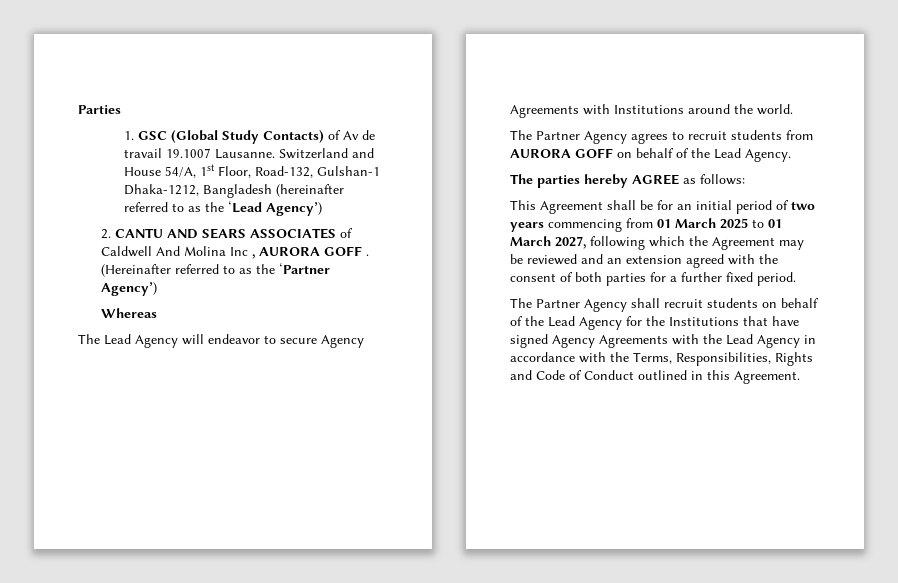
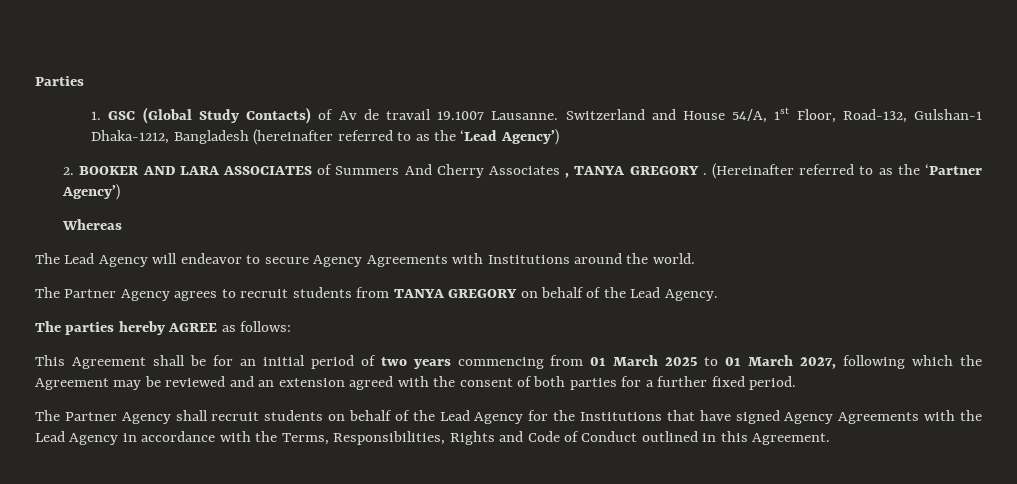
- 2. CANTU AND SEARS ASSOCIATES of Caldwell And Molina Inc , AURORA GOFF .
+ 2. BOOKER AND LARA ASSOCIATES of Summers And Cherry Associates , TANYA GREGORY .
- The Partner Agency agrees to recruit students from AURORA GOFF on behalf of the Lead Agency.
+ The Partner Agency agrees to recruit students from TANYA GREGORY on behalf of the Lead Agency.

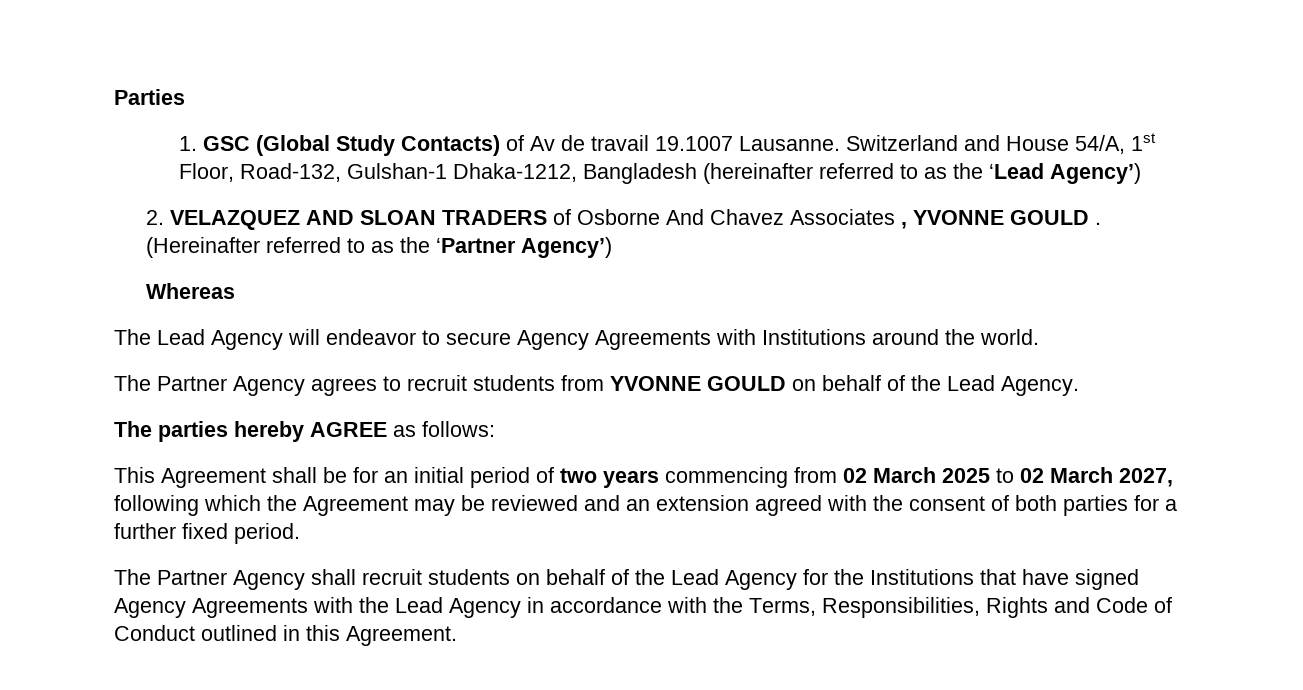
- 2. BOOKER AND LARA ASSOCIATES of Summers And Cherry Associates , TANYA GREGORY .
+ 2. VELAZQUEZ AND SLOAN TRADERS of Osborne And Chavez Associates , YVONNE GOULD .
- The Partner Agency agrees to recruit students from TANYA GREGORY on behalf of the Lead Agency.
+ The Partner Agency agrees to recruit students from YVONNE GOULD on behalf of the Lead Agency.
- This Agreement shall be for an initial period of two years commencing from 01 March 2025 to 01 March 2027, following which the Agreement may be reviewed and an extension agreed with the consent of both parties for a further fixed period.
+ This Agreement shall be for an initial period of two years commencing from 02 March 2025 to 02 March 2027, following which the Agreement may be reviewed and an extension agreed with the consent of both parties for a further fixed period.

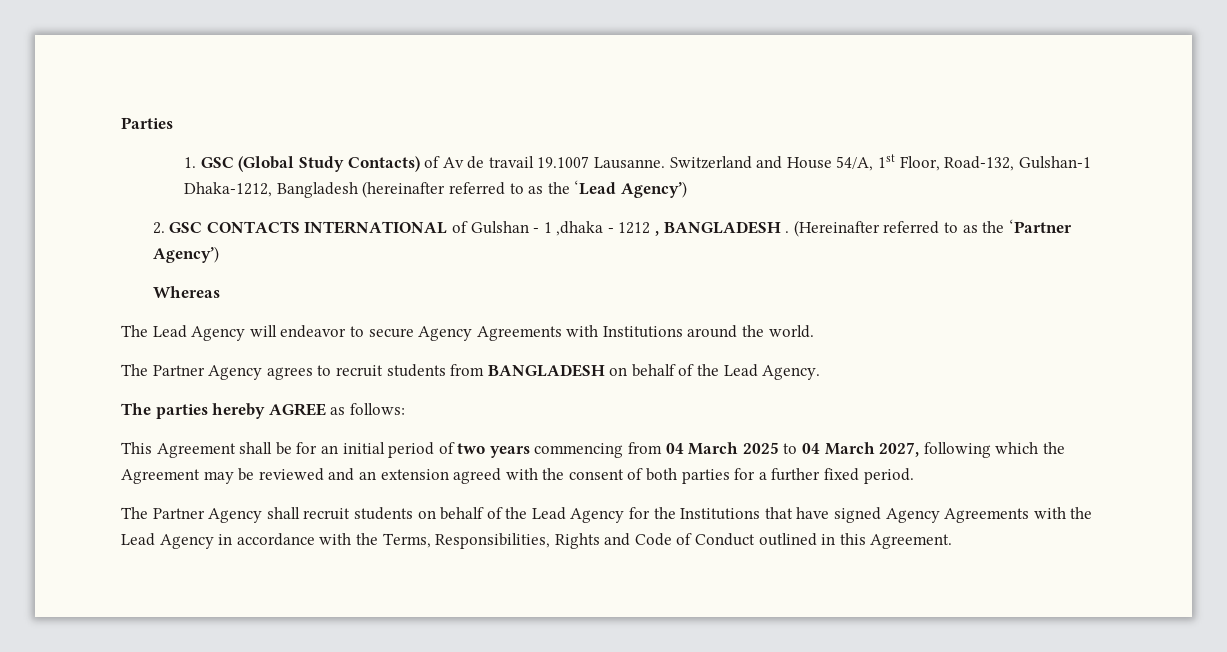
- 2. VELAZQUEZ AND SLOAN TRADERS of Osborne And Chavez Associates , YVONNE GOULD .
+ 2. GSC CONTACTS INTERNATIONAL of Gulshan - 1 ,dhaka - 1212 , BANGLADESH .
- The Partner Agency agrees to recruit students from YVONNE GOULD on behalf of the Lead Agency.
+ The Partner Agency agrees to recruit students from BANGLADESH on behalf of the Lead Agency.
- This Agreement shall be for an initial period of two years commencing from 02 March 2025 to 02 March 2027, following which the Agreement may be reviewed and an extension agreed with the consent of both parties for a further fixed period.
+ This Agreement shall be for an initial period of two years commencing from 04 March 2025 to 04 March 2027, following which the Agreement may be reviewed and an extension agreed with the consent of both parties for a further fixed period.

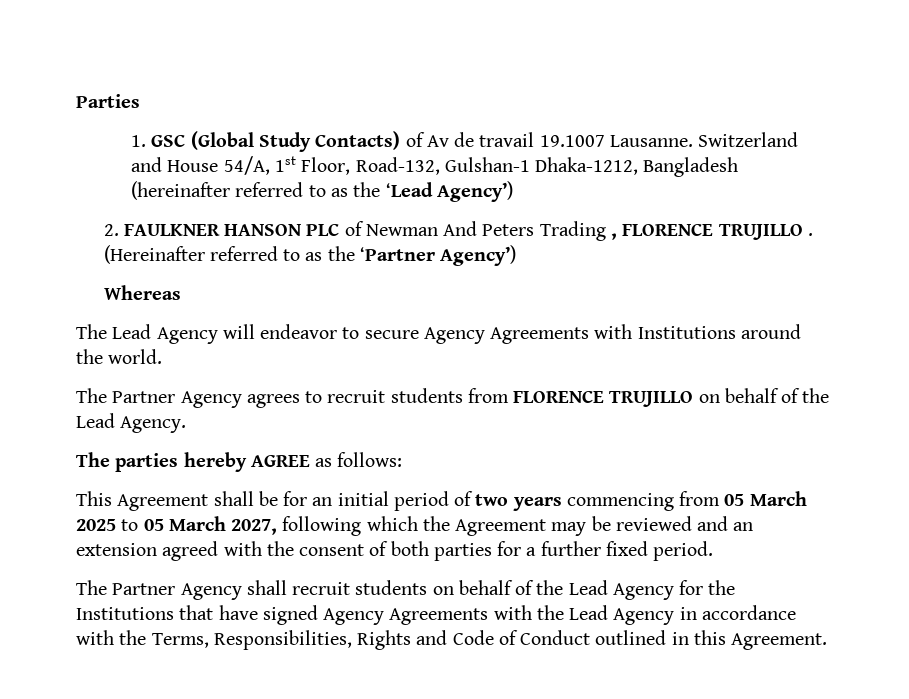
- 2. GSC CONTACTS INTERNATIONAL of Gulshan - 1 ,dhaka - 1212 , BANGLADESH .
+ 2. FAULKNER HANSON PLC of Newman And Peters Trading , FLORENCE TRUJILLO .
- The Partner Agency agrees to recruit students from BANGLADESH on behalf of the Lead Agency.
+ The Partner Agency agrees to recruit students from FLORENCE TRUJILLO on behalf of the Lead Agency.
- This Agreement shall be for an initial period of two years commencing from 04 March 2025 to 04 March 2027, following which the Agreement may be reviewed and an extension agreed with the consent of both parties for a further fixed period.
+ This Agreement shall be for an initial period of two years commencing from 05 March 2025 to 05 March 2027, following which the Agreement may be reviewed and an extension agreed with the consent of both parties for a further fixed period.

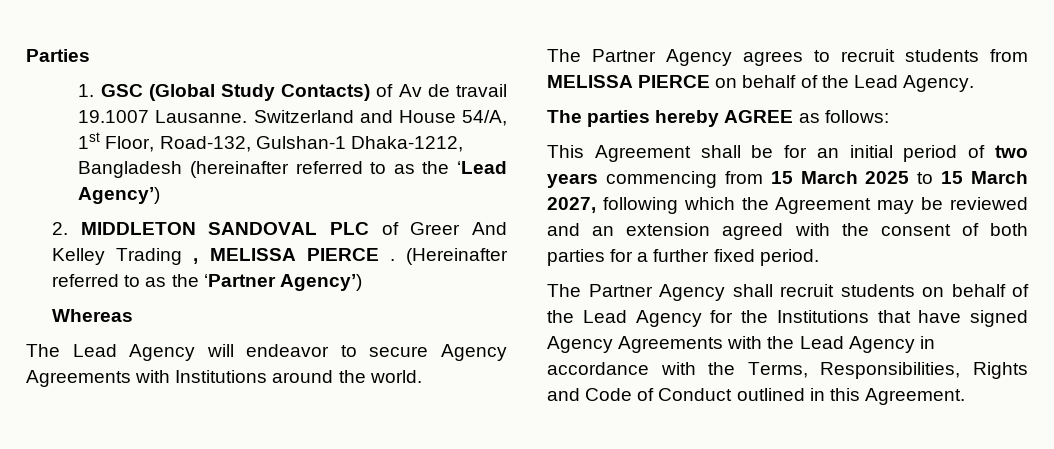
- 2. FAULKNER HANSON PLC of Newman And Peters Trading , FLORENCE TRUJILLO .
+ 2. MIDDLETON SANDOVAL PLC of Greer And Kelley Trading , MELISSA PIERCE .
- The Partner Agency agrees to recruit students from FLORENCE TRUJILLO on behalf of the Lead Agency.
+ The Partner Agency agrees to recruit students from MELISSA PIERCE on behalf of the Lead Agency.
- This Agreement shall be for an initial period of two years commencing from 05 March 2025 to 05 March 2027, following which the Agreement may be reviewed and an extension agreed with the consent of both parties for a further fixed period.
+ This Agreement shall be for an initial period of two years commencing from 15 March 2025 to 15 March 2027, following which the Agreement may be reviewed and an extension agreed with the consent of both parties for a further fixed period.

